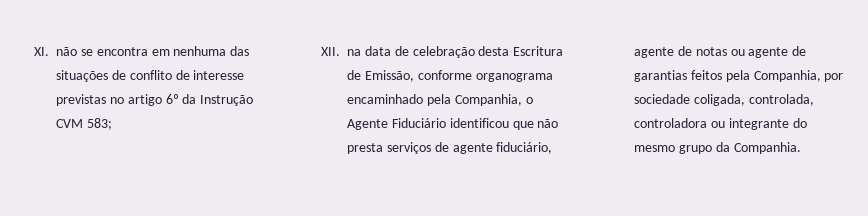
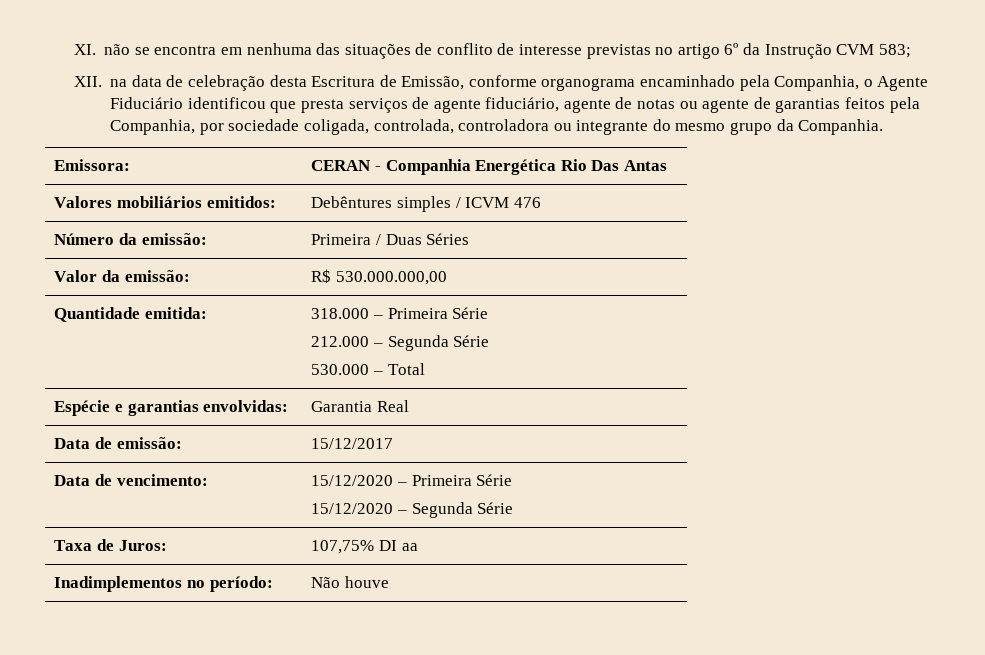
- XII. na data de celebração desta Escritura de Emissão, conforme organograma encaminhado pela Companhia, o Agente Fiduciário identificou que não presta serviços de agente fiduciário, agente de notas ou agente de garantias feitos pela Companhia, por sociedade coligada, controlada, controladora ou integrante do mesmo grupo da Companhia.
+ XII. na data de celebração desta Escritura de Emissão, conforme organograma encaminhado pela Companhia, o Agente Fiduciário identificou que presta serviços de agente fiduciário, agente de notas ou agente de garantias feitos pela Companhia, por sociedade coligada, controlada, controladora ou integrante do mesmo grupo da Companhia.
+ Emissora: | CERAN - Companhia Energética Rio Das Antas
+ Valores mobiliários emitidos: | Debêntures simples / ICVM 476
+ Número da emissão: | Primeira / Duas Séries
+ Valor da emissão: | R$ 530.000.000,00
+ Quantidade emitida: | 318.000 – Primeira Série
+ 212.000 – Segunda Série
+ 530.000 – Total
+ Espécie e garantias envolvidas: | Garantia Real
+ Data de emissão: | 15/12/2017
+ Data de vencimento: | 15/12/2020 – Primeira Série
+ 15/12/2020 – Segunda Série
+ Taxa de Juros: | 107,75% DI aa
+ Inadimplementos no período: | Não houve

